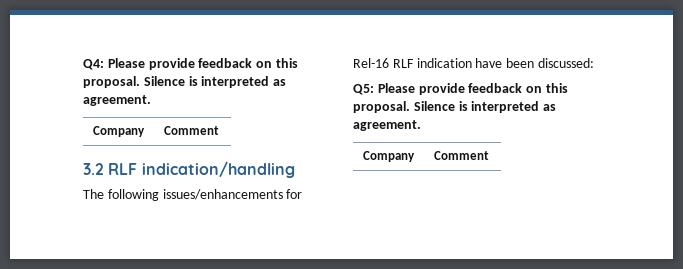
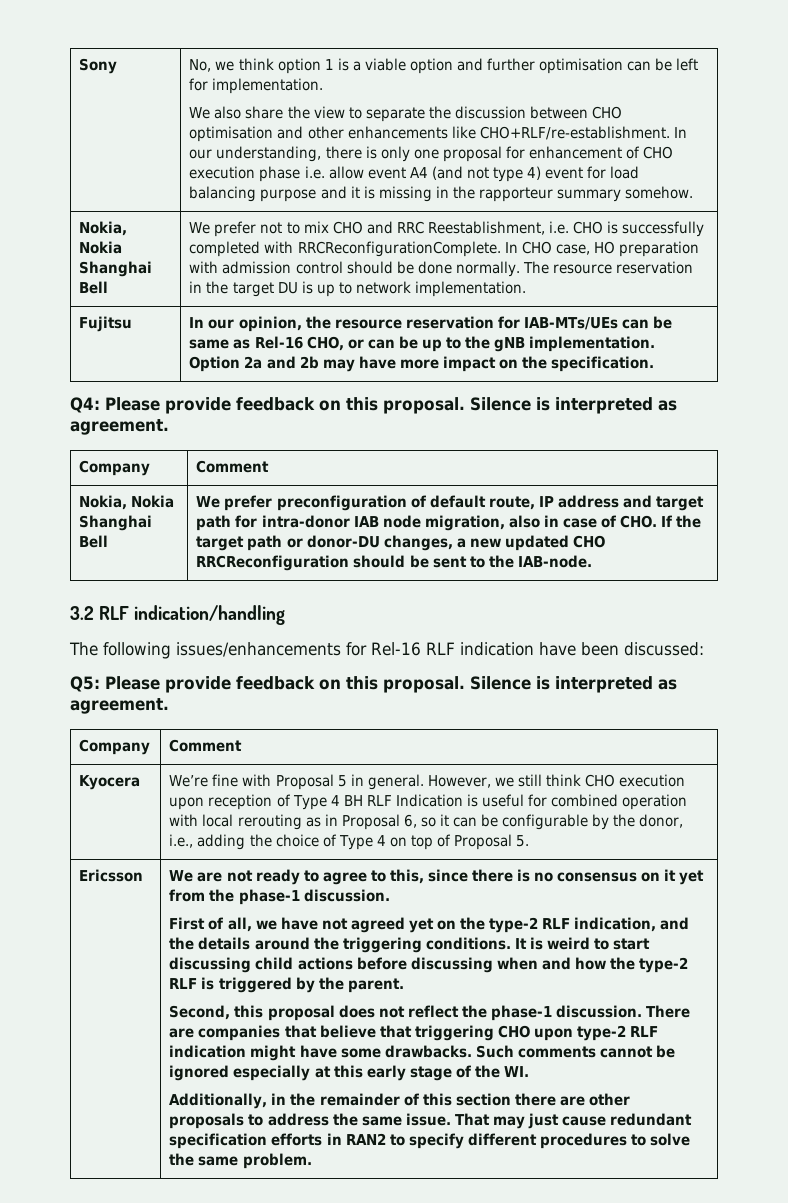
+ Sony | No, we think option 1 is a viable option and further optimisation can be left for implementation.
+ We also share the view to separate the discussion between CHO optimisation and other enhancements like CHO+RLF/re-establishment. In our understanding, there is only one proposal for enhancement of CHO execution phase i.e. allow event A4 (and not type 4) event for load balancing purpose and it is missing in the rapporteur summary somehow.
+ Nokia, Nokia Shanghai Bell | We prefer not to mix CHO and RRC Reestablishment, i.e. CHO is successfully completed with RRCReconfigurationComplete. In CHO case, HO preparation with admission control should be done normally. The resource reservation in the target DU is up to network implementation.
+ Fujitsu | In our opinion, the resource reservation for IAB-MTs/UEs can be same as Rel-16 CHO, or can be up to the gNB implementation. Option 2a and 2b may have more impact on the specification.
+ Nokia, Nokia Shanghai Bell | We prefer preconfiguration of default route, IP address and target path for intra-donor IAB node migration, also in case of CHO. If the target path or donor-DU changes, a new updated CHO RRCReconfiguration should be sent to the IAB-node.
+ Kyocera | We’re fine with Proposal 5 in general. However, we still think CHO execution upon reception of Type 4 BH RLF Indication is useful for combined operation with local rerouting as in Proposal 6, so it can be configurable by the donor, i.e., adding the choice of Type 4 on top of Proposal 5.
+ Ericsson | We are not ready to agree to this, since there is no consensus on it yet from the phase-1 discussion.
+ First of all, we have not agreed yet on the type-2 RLF indication, and the details around the triggering conditions. It is weird to start discussing child actions before discussing when and how the type-2 RLF is triggered by the parent.
+ Second, this proposal does not reflect the phase-1 discussion. There are companies that believe that triggering CHO upon type-2 RLF indication might have some drawbacks. Such comments cannot be ignored especially at this early stage of the WI.
+ Additionally, in the remainder of this section there are other proposals to address the same issue. That may just cause redundant specification efforts in RAN2 to specify different procedures to solve the same problem.

